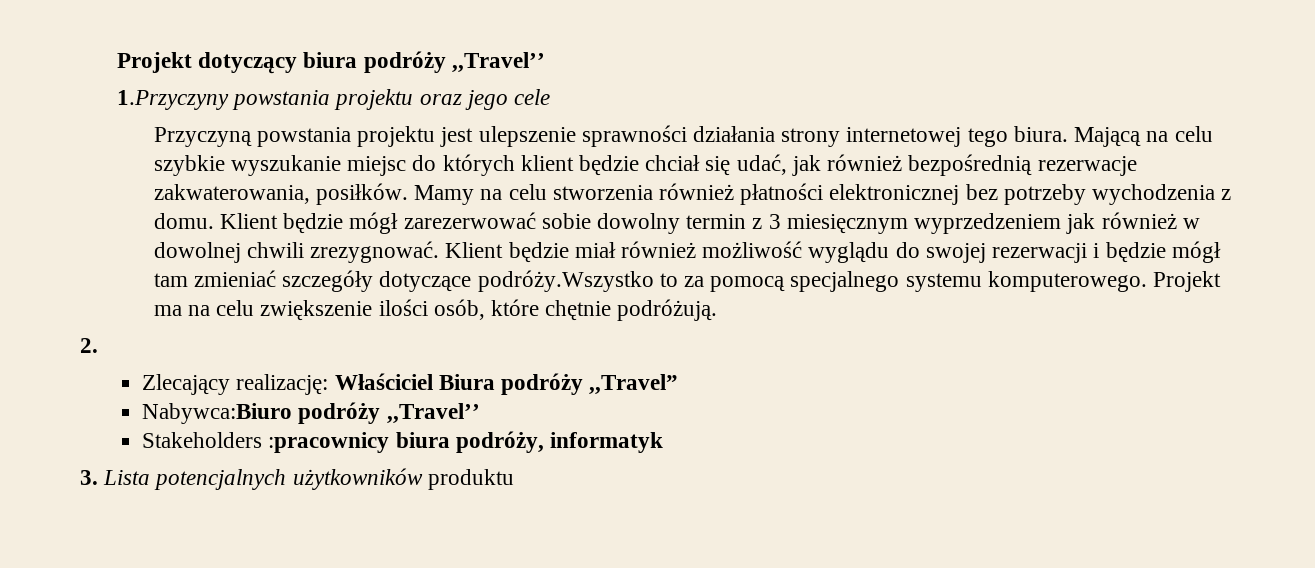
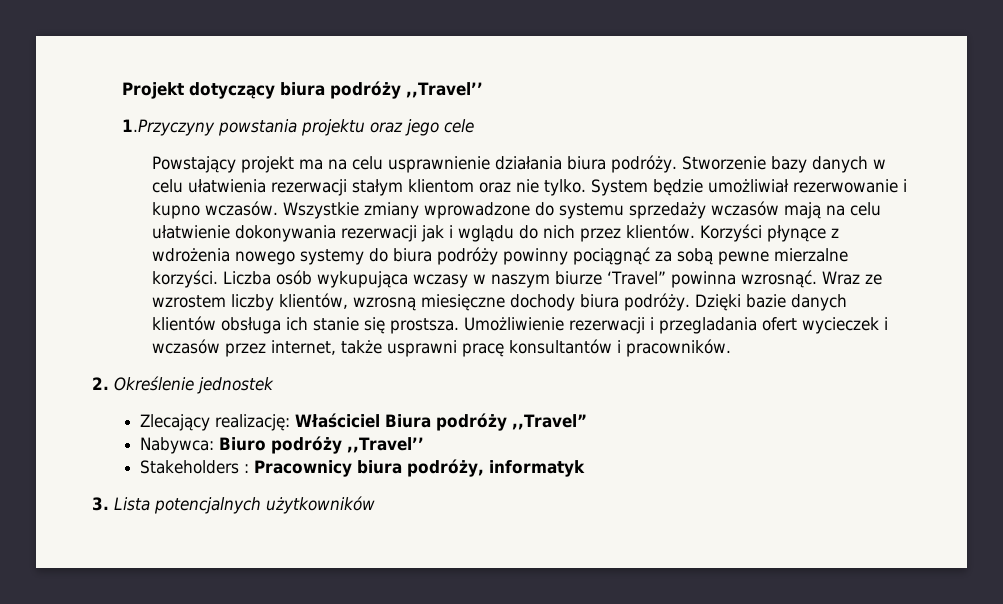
- Przyczyną powstania projektu jest ulepszenie sprawności działania strony internetowej tego biura. Mającą na celu szybkie wyszukanie miejsc do których klient będzie chciał się udać, jak również bezpośrednią rezerwacje zakwaterowania, posiłków. Mamy na celu stworzenia również płatności elektronicznej bez potrzeby wychodzenia z domu. Klient będzie mógł zarezerwować sobie dowolny termin z 3 miesięcznym wyprzedzeniem jak również w dowolnej chwili zrezygnować. Klient będzie miał również możliwość wyglądu do swojej rezerwacji i będzie mógł tam zmieniać szczegóły dotyczące podróży.Wszystko to za pomocą specjalnego systemu komputerowego. Projekt ma na celu zwiększenie ilości osób, które chętnie podróżują.
+ Powstający projekt ma na celu usprawnienie działania biura podróży. Stworzenie bazy danych w celu ułatwienia rezerwacji stałym klientom oraz nie tylko. System będzie umożliwiał rezerwowanie i kupno wczasów. Wszystkie zmiany wprowadzone do systemu sprzedaży wczasów mają na celu ułatwienie dokonywania rezerwacji jak i wglądu do nich przez klientów. Korzyści płynące z wdrożenia nowego systemy do biura podróży powinny pociągnąć za sobą pewne mierzalne korzyści. Liczba osób wykupująca wczasy w naszym biurze ‘Travel” powinna wzrosnąć. Wraz ze wzrostem liczby klientów, wzrosną miesięczne dochody biura podróży. Dzięki bazie danych klientów obsługa ich stanie się prostsza. Umożliwienie rezerwacji i przegladania ofert wycieczek i wczasów przez internet, także usprawni pracę konsultantów i pracowników.
- 2.
+ 2. Określenie jednostek
- Nabywca:Biuro podróży ,,Travel’’
+ Nabywca: Biuro podróży ,,Travel’’
- Stakeholders :pracownicy biura podróży, informatyk
+ Stakeholders : Pracownicy biura podróży, informatyk
- 3. Lista potencjalnych użytkowników produktu
+ 3. Lista potencjalnych użytkowników

